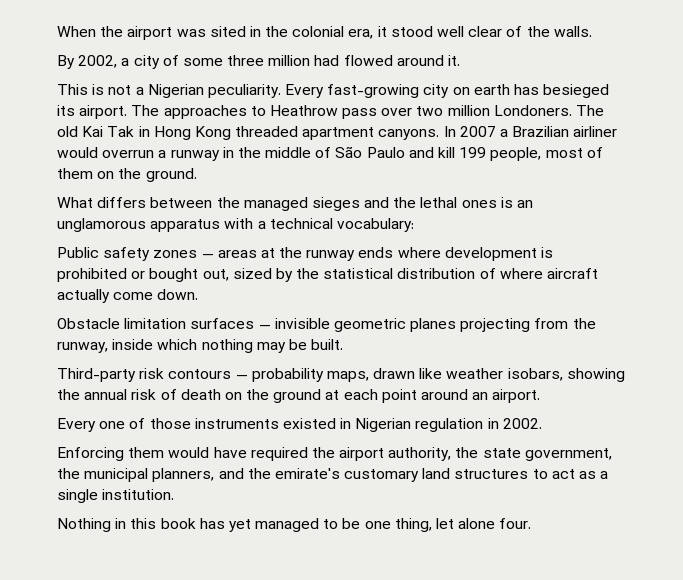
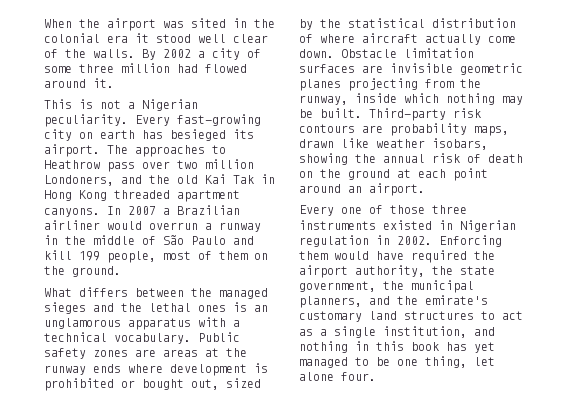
- When the airport was sited in the colonial era, it stood well clear of the walls.
- By 2002, a city of some three million had flowed around it.
+ When the airport was sited in the colonial era it stood well clear of the walls. By 2002 a city of some three million had flowed around it.
- The approaches to Heathrow pass over two million Londoners. The old Kai Tak in Hong Kong threaded apartment canyons.
+ The approaches to Heathrow pass over two million Londoners, and the old Kai Tak in Hong Kong threaded apartment canyons.
- What differs between the managed sieges and the lethal ones is an unglamorous apparatus with a technical vocabulary:
- Public safety zones — areas at the runway ends where development is prohibited or bought out, sized by the statistical distribution of where aircraft actually come down.
- Obstacle limitation surfaces — invisible geometric planes projecting from the runway, inside which nothing may be built.
- Third-party risk contours — probability maps, drawn like weather isobars, showing the annual risk of death on the ground at each point around an airport.
+ What differs between the managed sieges and the lethal ones is an unglamorous apparatus with a technical vocabulary. Public safety zones are areas at the runway ends where development is prohibited or bought out, sized by the statistical distribution of where aircraft actually come down. Obstacle limitation surfaces are invisible geometric planes projecting from the runway, inside which nothing may be built. Third-party risk contours are probability maps, drawn like weather isobars, showing the annual risk of death on the ground at each point around an airport.
- Every one of those instruments existed in Nigerian regulation in 2002.
- Enforcing them would have required the airport authority, the state government, the municipal planners, and the emirate's customary land structures to act as a single institution.
- Nothing in this book has yet managed to be one thing, let alone four.
+ Every one of those three instruments existed in Nigerian regulation in 2002. Enforcing them would have required the airport authority, the state government, the municipal planners, and the emirate's customary land structures to act as a single institution, and nothing in this book has yet managed to be one thing, let alone four.

